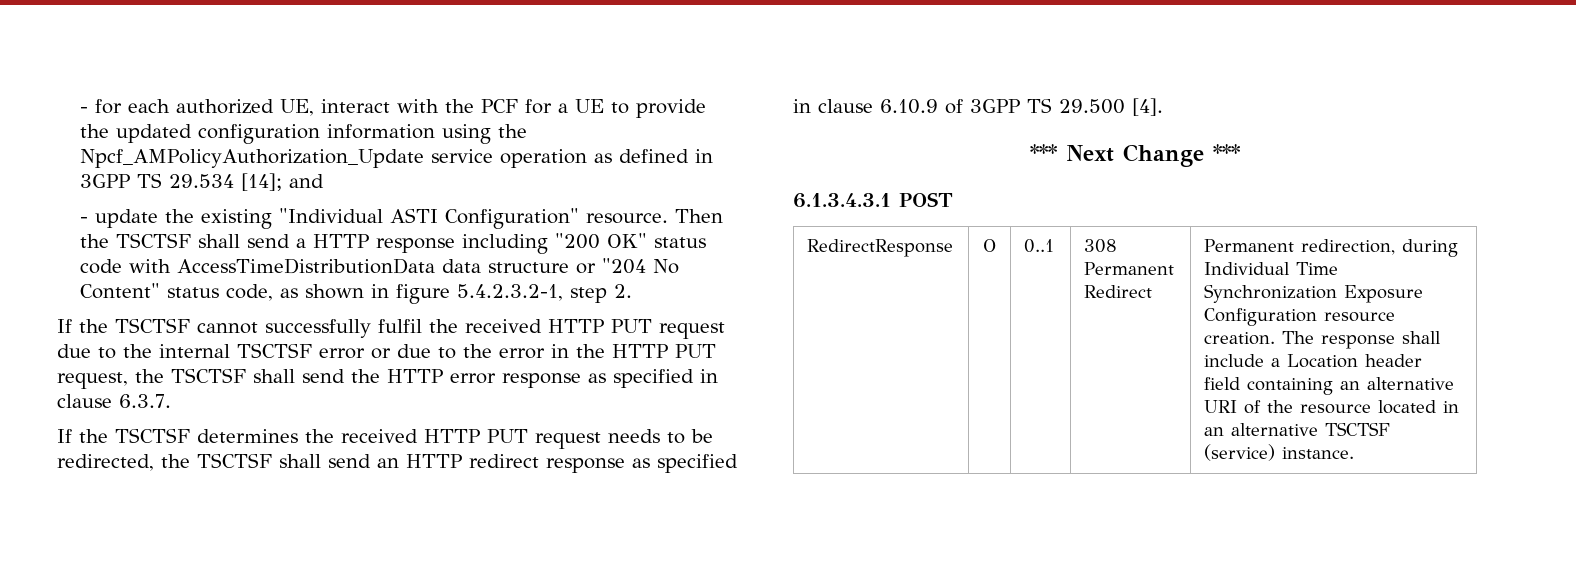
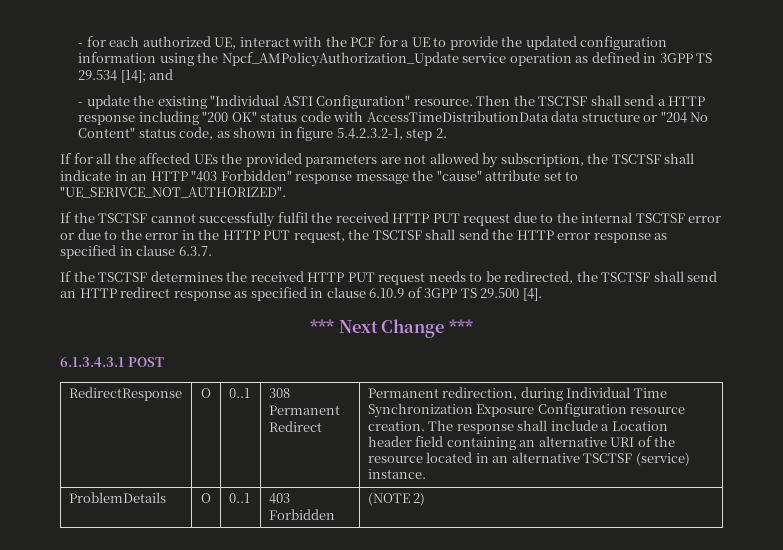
+ If for all the affected UEs the provided parameters are not allowed by subscription, the TSCTSF shall indicate in an HTTP "403 Forbidden" response message the "cause" attribute set to "UE_SERIVCE_NOT_AUTHORIZED".
+ ProblemDetails | O | 0..1 | 403 Forbidden | (NOTE 2)

